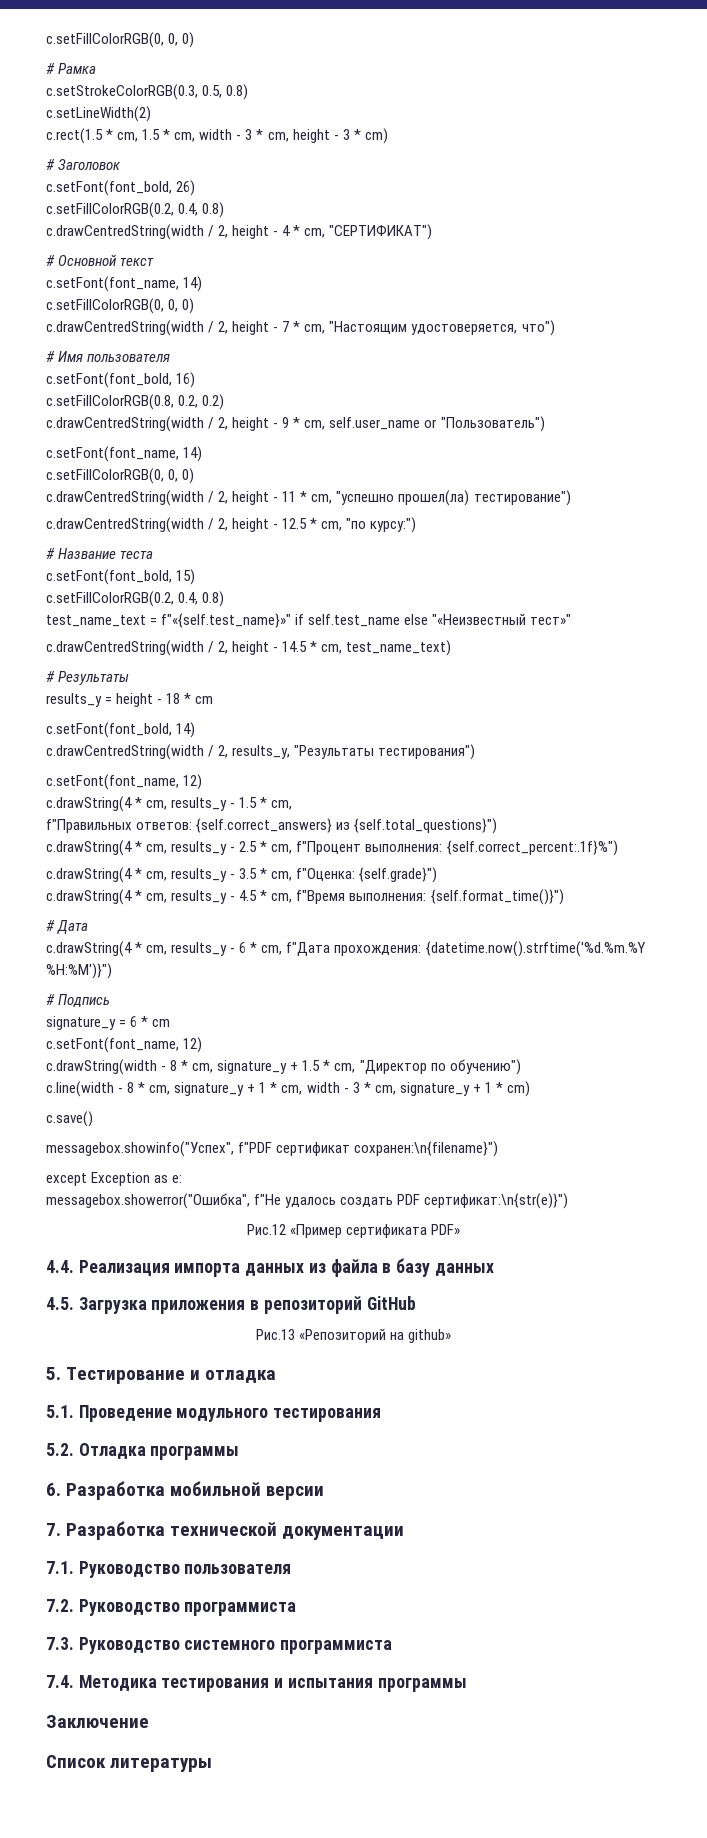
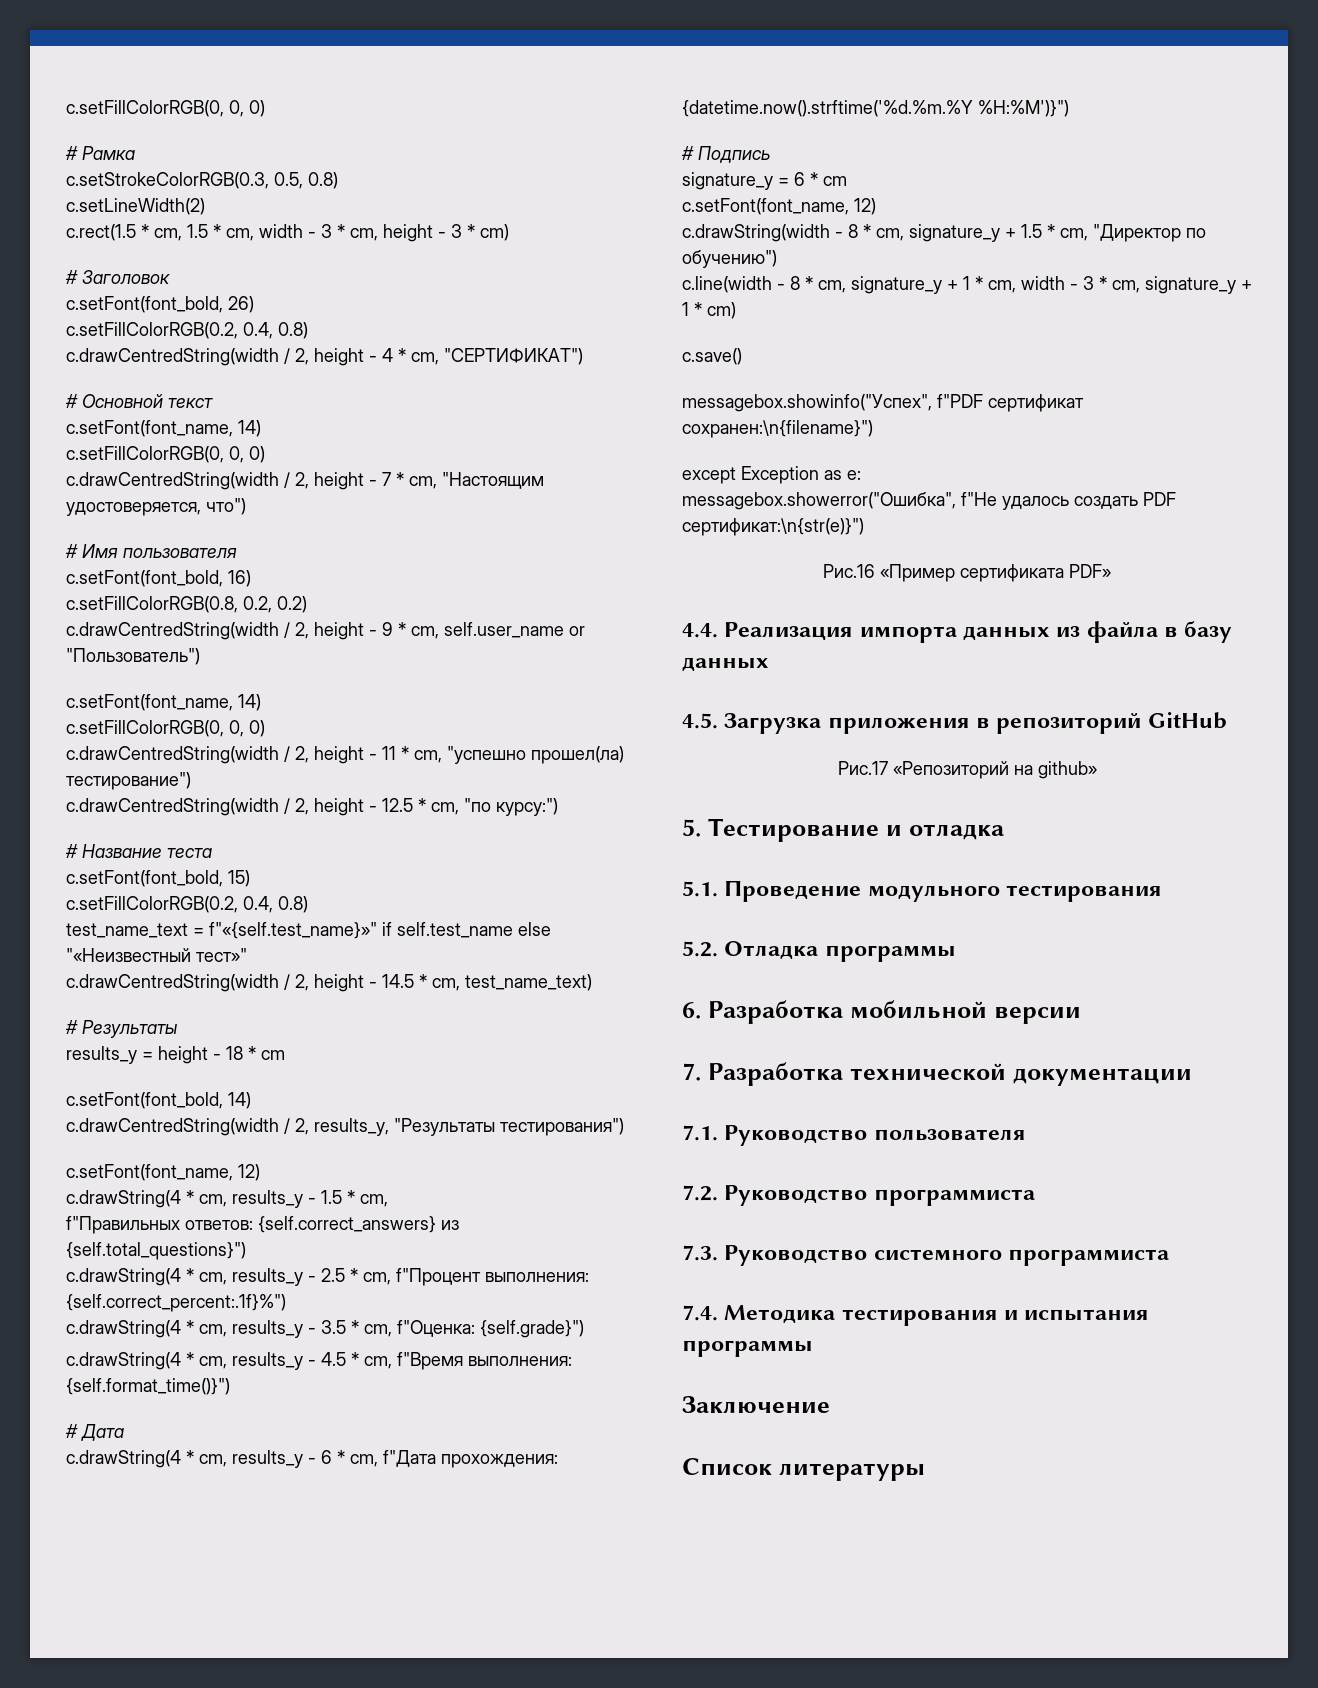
- Рис.12 «Пример сертификата PDF»
+ Рис.16 «Пример сертификата PDF»
- Рис.13 «Репозиторий на github»
+ Рис.17 «Репозиторий на github»

